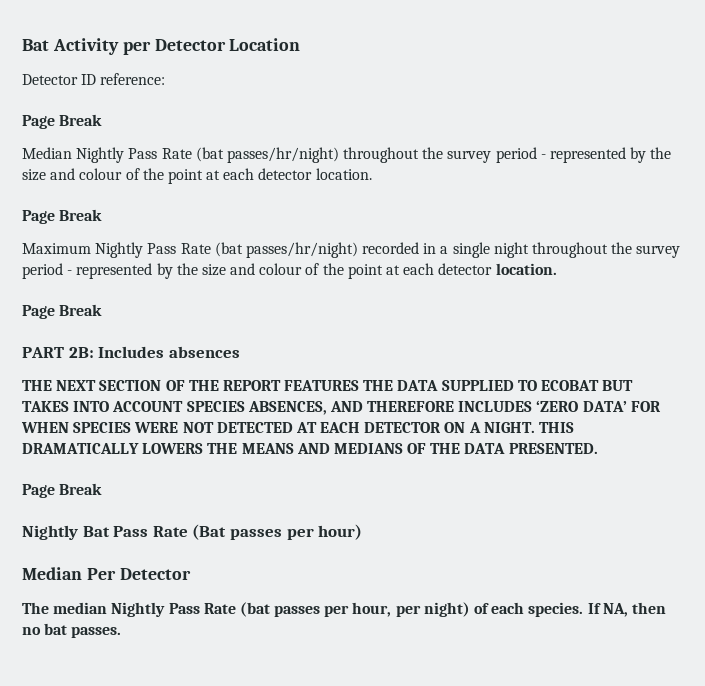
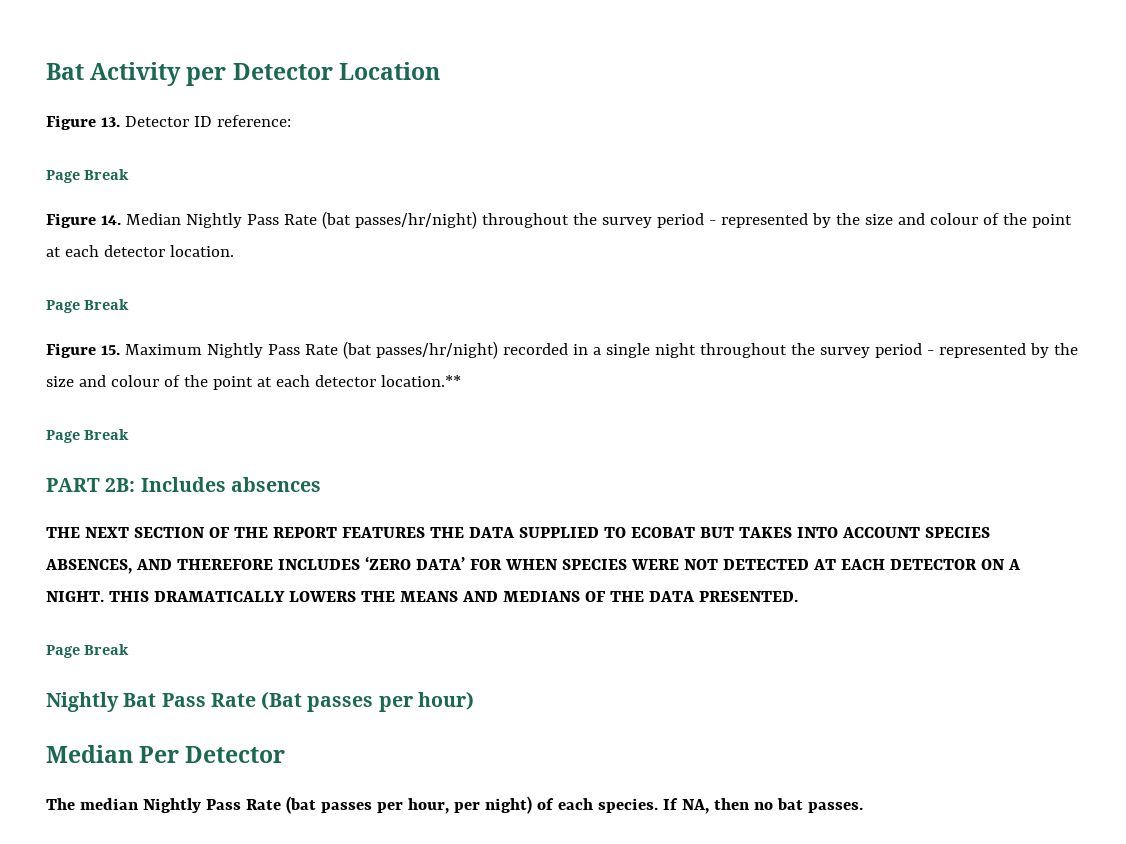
- Detector ID reference:
+ Figure 13. Detector ID reference:
- Median Nightly Pass Rate (bat passes/hr/night) throughout the survey period - represented by the size and colour of the point at each detector location.
+ Figure 14. Median Nightly Pass Rate (bat passes/hr/night) throughout the survey period - represented by the size and colour of the point at each detector location.
- Maximum Nightly Pass Rate (bat passes/hr/night) recorded in a single night throughout the survey period - represented by the size and colour of the point at each detector location.
+ Figure 15. Maximum Nightly Pass Rate (bat passes/hr/night) recorded in a single night throughout the survey period - represented by the size and colour of the point at each detector location.**

